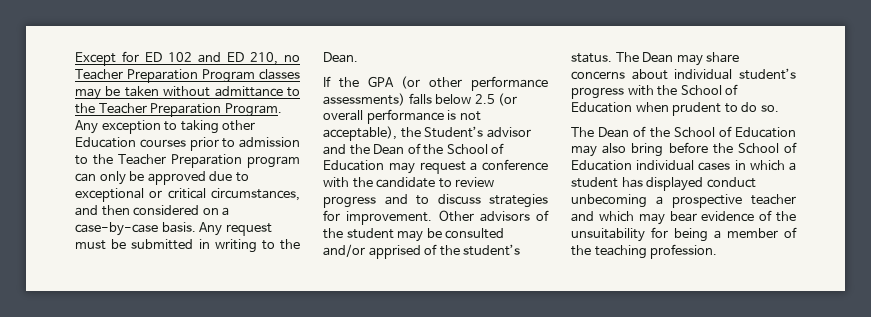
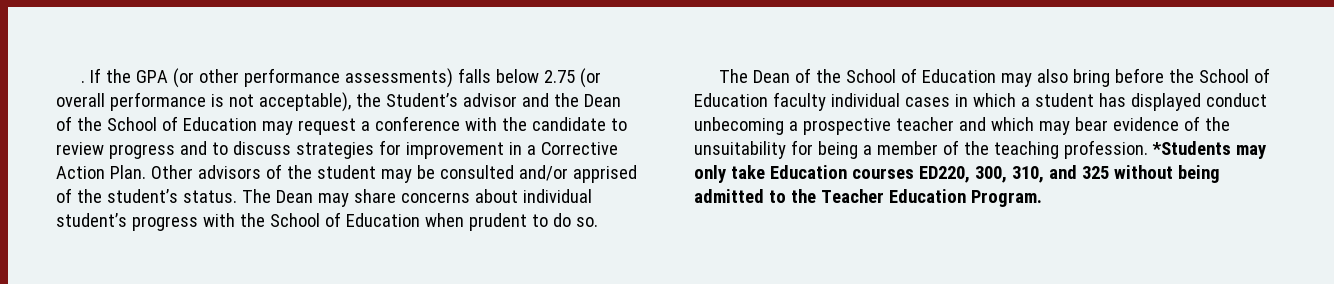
- Except for ED 102 and ED 210, no Teacher Preparation Program classes may be taken without admittance to the Teacher Preparation Program. Any exception to taking other Education courses prior to admission to the Teacher Preparation program can only be approved due to exceptional or critical circumstances, and then considered on a case-by-case basis. Any request must be submitted in writing to the Dean.
- If the GPA (or other performance assessments) falls below 2.5 (or overall performance is not acceptable), the Student’s advisor and the Dean of the School of Education may request a conference with the candidate to review progress and to discuss strategies for improvement.
+ . If the GPA (or other performance assessments) falls below 2.75 (or overall performance is not acceptable), the Student’s advisor and the Dean of the School of Education may request a conference with the candidate to review progress and to discuss strategies for improvement in a Corrective Action Plan.
- The Dean of the School of Education may also bring before the School of Education individual cases in which a student has displayed conduct unbecoming a prospective teacher and which may bear evidence of the unsuitability for being a member of the teaching profession.
+ The Dean of the School of Education may also bring before the School of Education faculty individual cases in which a student has displayed conduct unbecoming a prospective teacher and which may bear evidence of the unsuitability for being a member of the teaching profession.
+ *Students may only take Education courses ED220, 300, 310, and 325 without being admitted to the Teacher Education Program.

